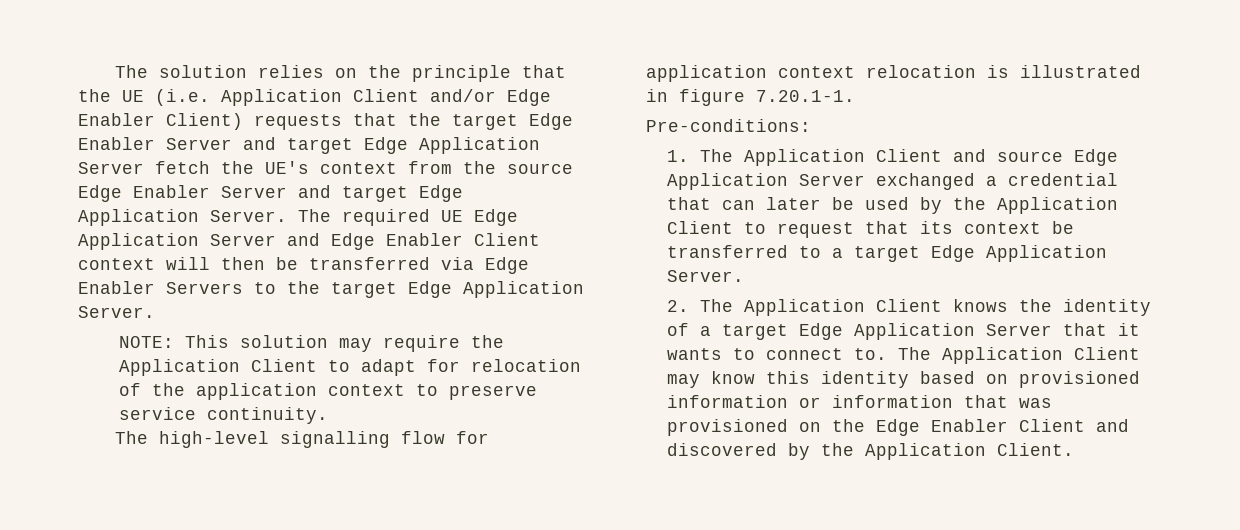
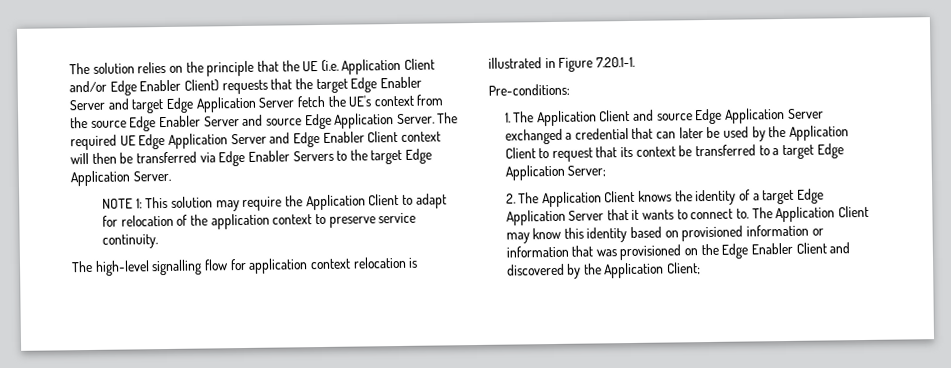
- The solution relies on the principle that the UE (i.e. Application Client and/or Edge Enabler Client) requests that the target Edge Enabler Server and target Edge Application Server fetch the UE's context from the source Edge Enabler Server and target Edge Application Server.
+ The solution relies on the principle that the UE (i.e. Application Client and/or Edge Enabler Client) requests that the target Edge Enabler Server and target Edge Application Server fetch the UE's context from the source Edge Enabler Server and source Edge Application Server.
- NOTE: This solution may require the Application Client to adapt for relocation of the application context to preserve service continuity.
+ NOTE 1: This solution may require the Application Client to adapt for relocation of the application context to preserve service continuity.
- The high-level signalling flow for application context relocation is illustrated in figure 7.20.1-1.
+ The high-level signalling flow for application context relocation is illustrated in Figure 7.20.1-1.
- 1. The Application Client and source Edge Application Server exchanged a credential that can later be used by the Application Client to request that its context be transferred to a target Edge Application Server.
+ 1. The Application Client and source Edge Application Server exchanged a credential that can later be used by the Application Client to request that its context be transferred to a target Edge Application Server;
- The Application Client may know this identity based on provisioned information or information that was provisioned on the Edge Enabler Client and discovered by the Application Client.
+ The Application Client may know this identity based on provisioned information or information that was provisioned on the Edge Enabler Client and discovered by the Application Client;

